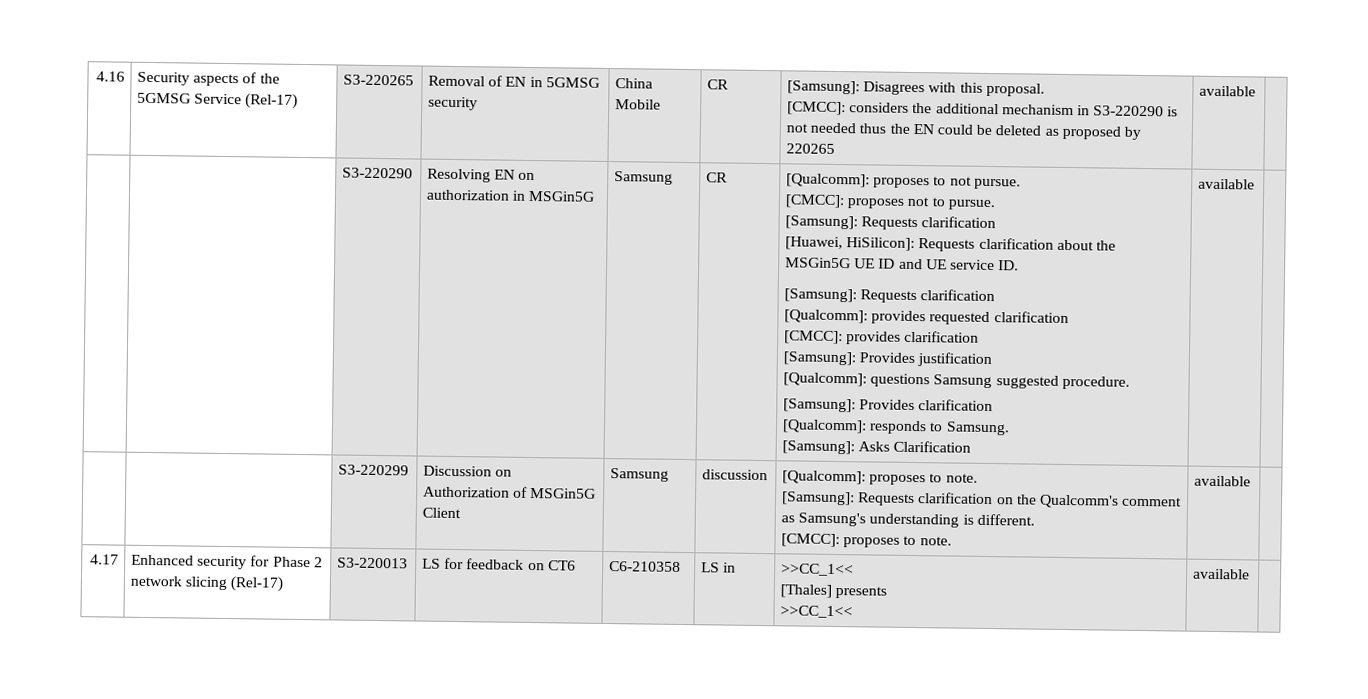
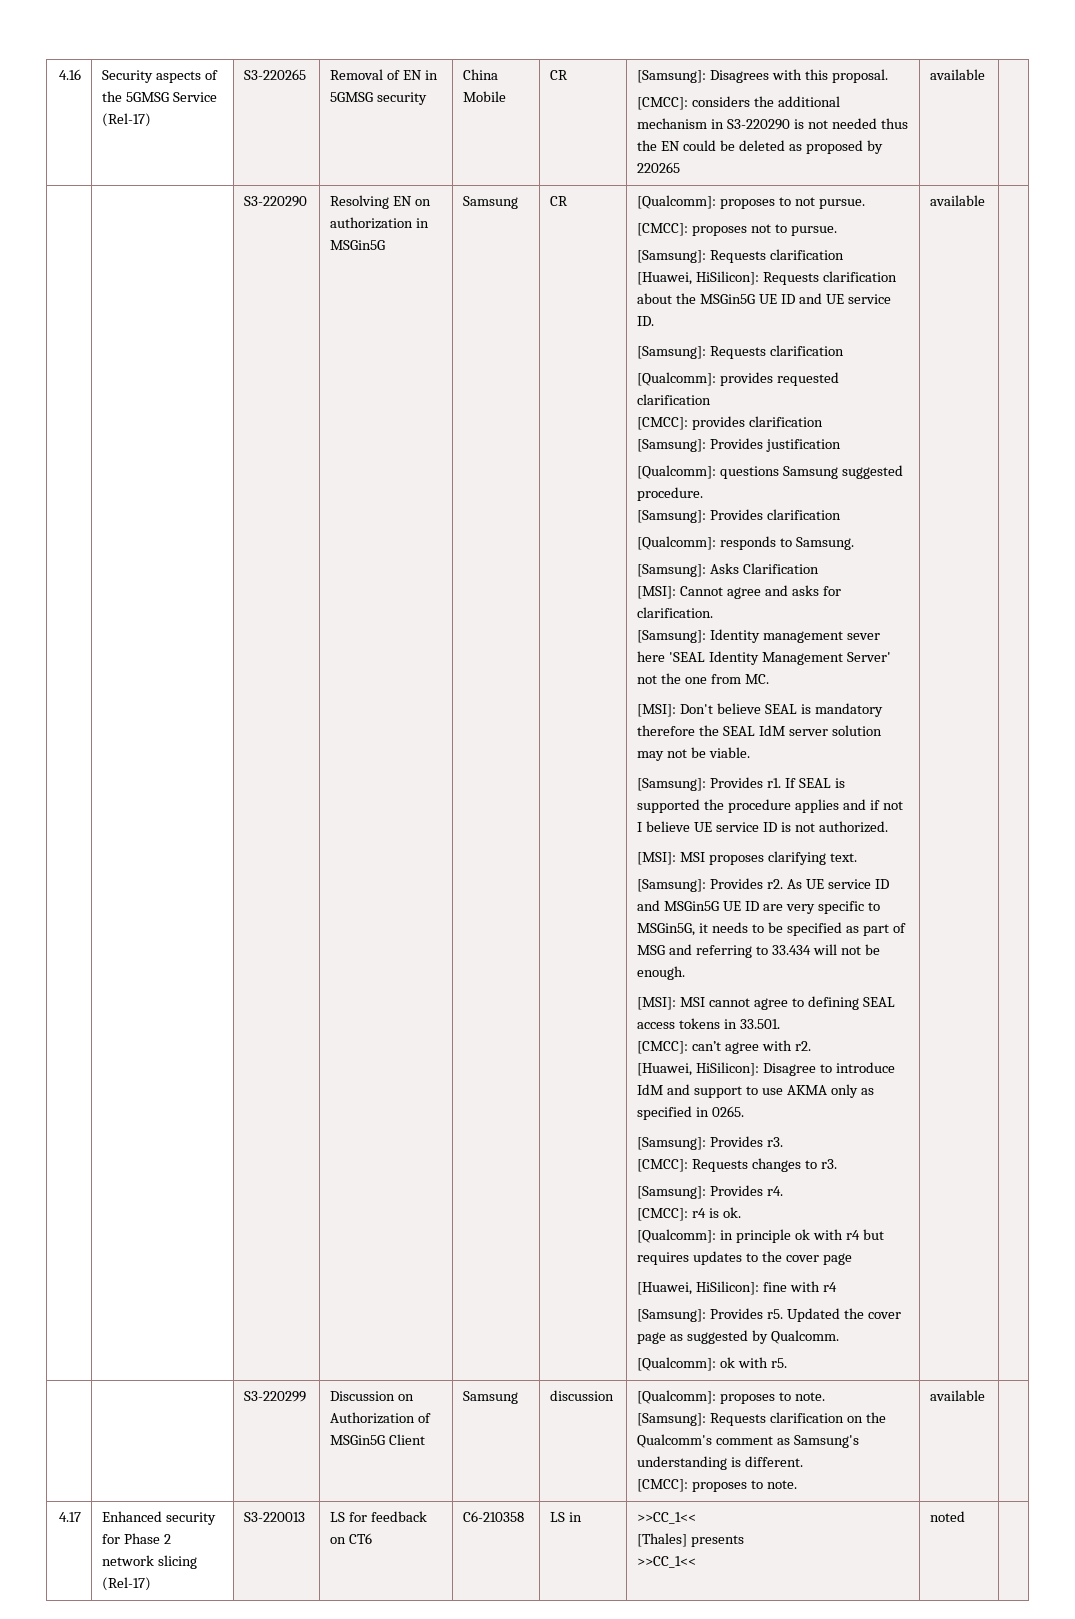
+ [MSI]: Cannot agree and asks for clarification.
+ [Samsung]: Identity management sever here 'SEAL Identity Management Server' not the one from MC.
+ [MSI]: Don't believe SEAL is mandatory therefore the SEAL IdM server solution may not be viable.
+ [Samsung]: Provides r1. If SEAL is supported the procedure applies and if not I believe UE service ID is not authorized.
+ [MSI]: MSI proposes clarifying text.
+ [Samsung]: Provides r2. As UE service ID and MSGin5G UE ID are very specific to MSGin5G, it needs to be specified as part of MSG and referring to 33.434 will not be enough.
+ [MSI]: MSI cannot agree to defining SEAL access tokens in 33.501.
+ [CMCC]: can’t agree with r2.
+ [Huawei, HiSilicon]: Disagree to introduce IdM and support to use AKMA only as specified in 0265.
+ [Samsung]: Provides r3.
+ [CMCC]: Requests changes to r3.
+ [Samsung]: Provides r4.
+ [CMCC]: r4 is ok.
+ [Qualcomm]: in principle ok with r4 but requires updates to the cover page
+ [Huawei, HiSilicon]: fine with r4
+ [Samsung]: Provides r5. Updated the cover page as suggested by Qualcomm.
+ [Qualcomm]: ok with r5.
  4.17 | Enhanced security for Phase 2 network slicing (Rel-17) | S3-220013 | LS for feedback on CT6 | C6-210358 | LS in | >>CC_1<<
  [Thales] presents
- >>CC_1<< | available |
+ >>CC_1<< | noted |

